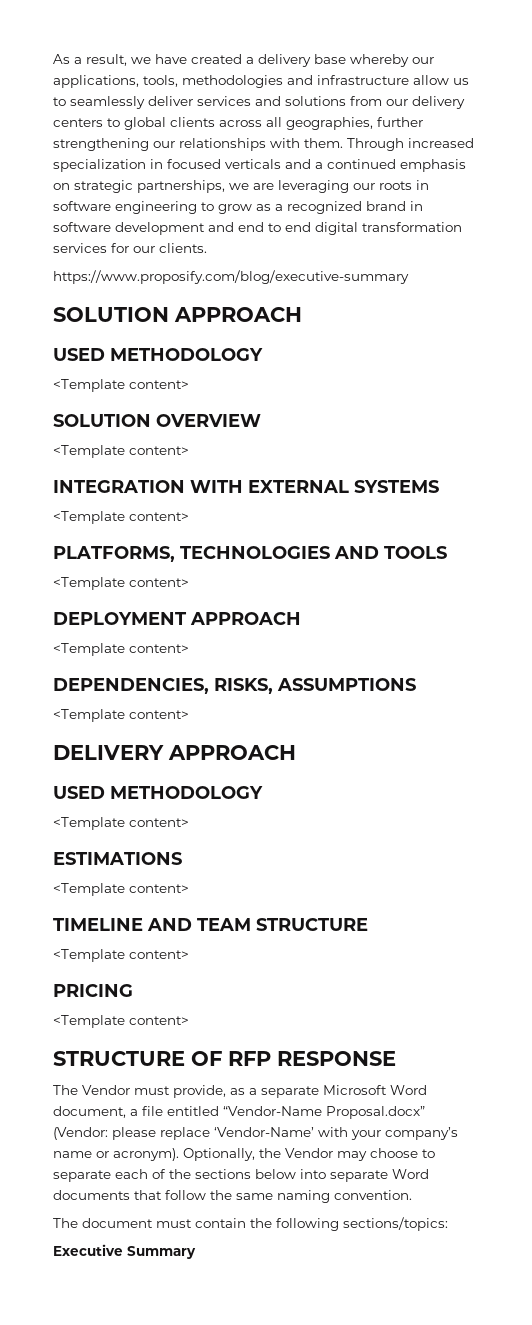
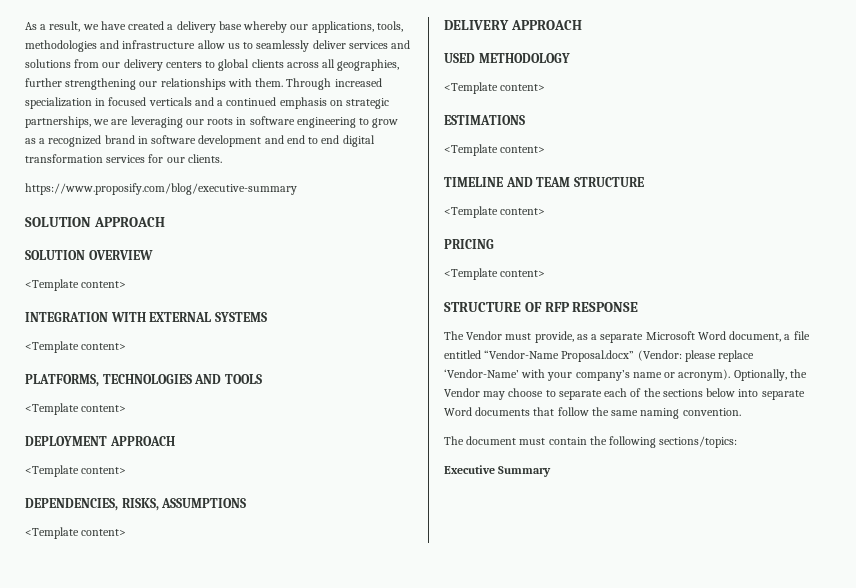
  SOLUTION APPROACH
- USED METHODOLOGY
- <Template content>

